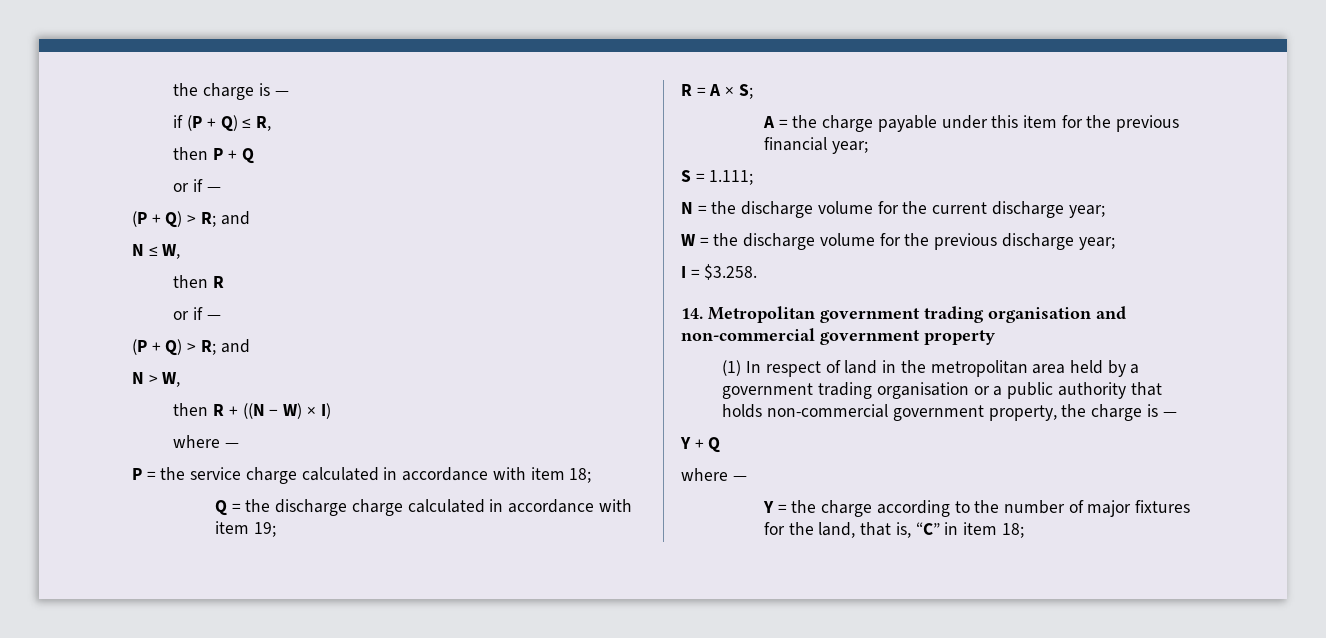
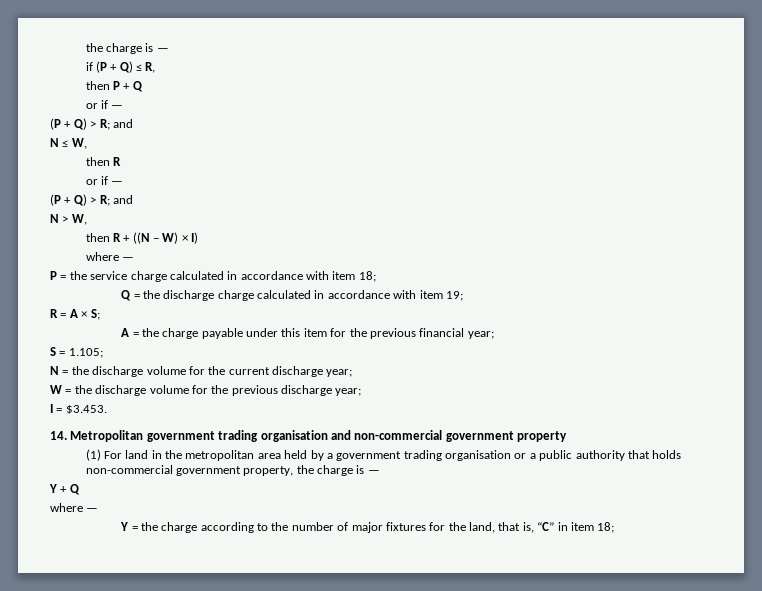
- S = 1.111;
+ S = 1.105;
- I = $3.258.
+ I = $3.453.
- (1) In respect of land in the metropolitan area held by a government trading organisation or a public authority that holds non-commercial government property, the charge is —
+ (1) For land in the metropolitan area held by a government trading organisation or a public authority that holds non-commercial government property, the charge is —

